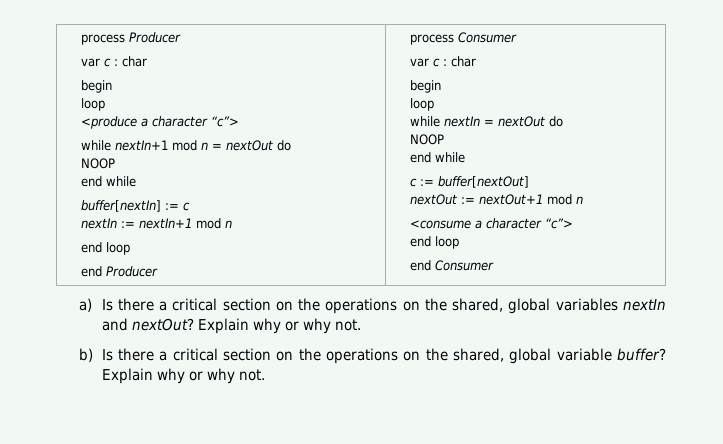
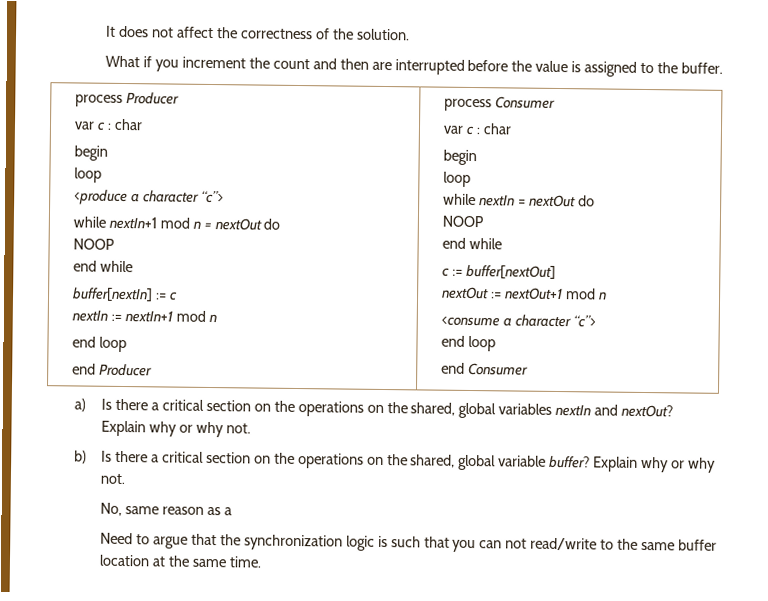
+ It does not affect the correctness of the solution.
+ What if you increment the count and then are interrupted before the value is assigned to the buffer.
+ No, same reason as a
+ Need to argue that the synchronization logic is such that you can not read/write to the same buffer location at the same time.

